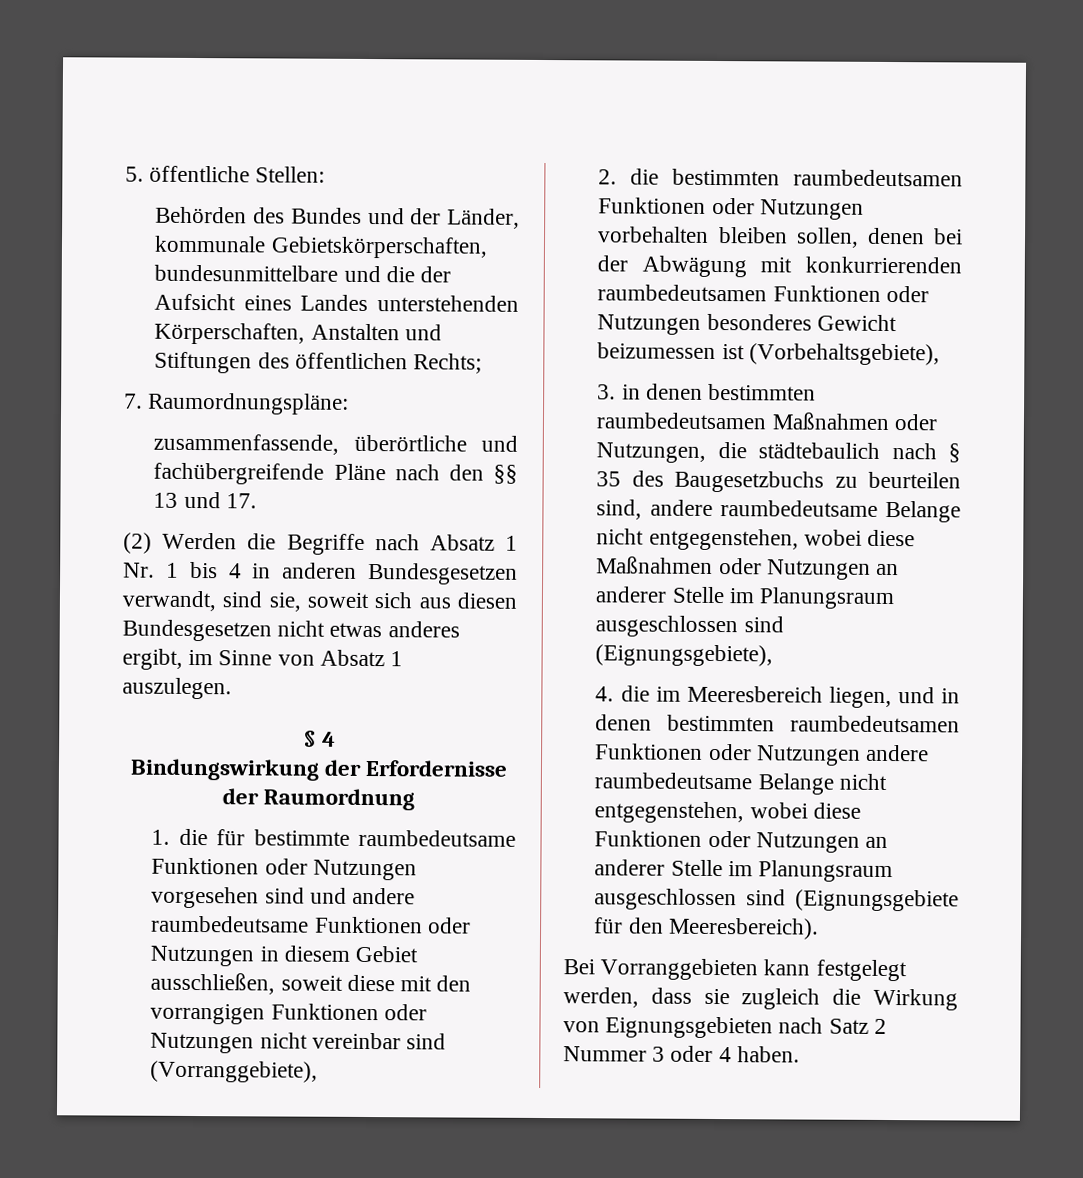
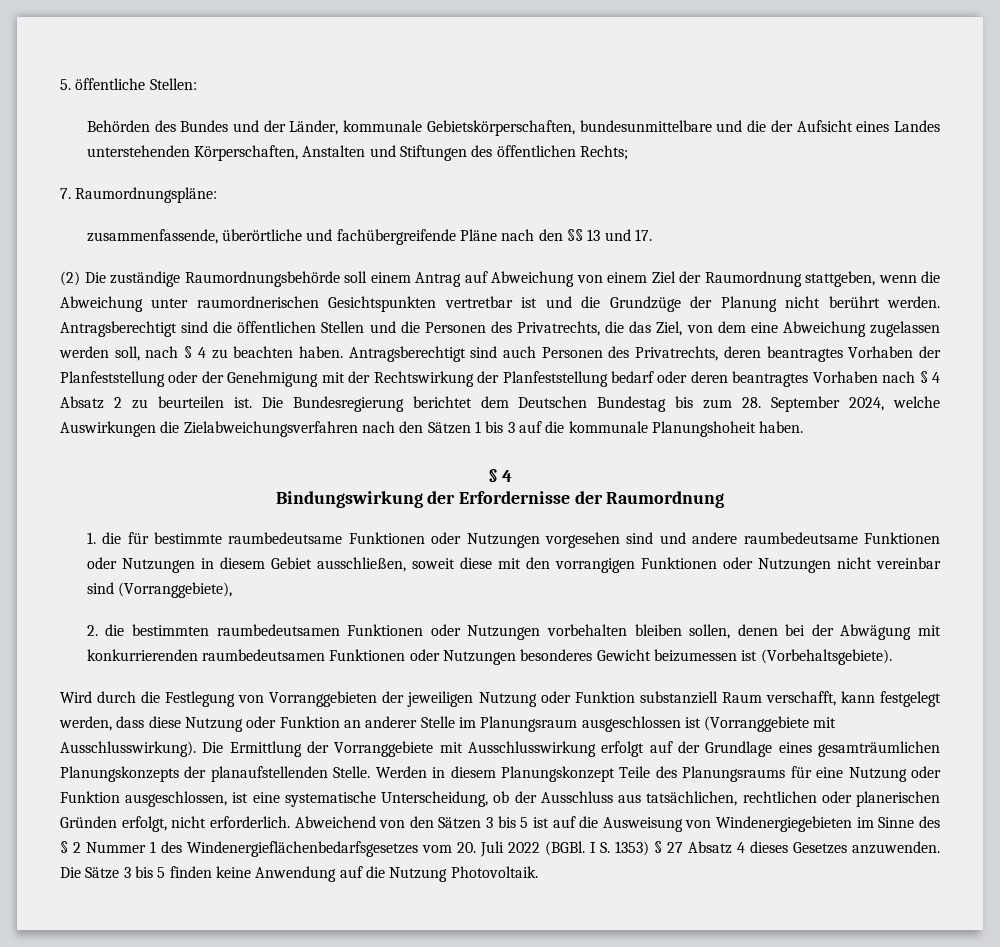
- (2) Werden die Begriffe nach Absatz 1 Nr. 1 bis 4 in anderen Bundesgesetzen verwandt, sind sie, soweit sich aus diesen Bundesgesetzen nicht etwas anderes ergibt, im Sinne von Absatz 1 auszulegen.
+ (2) Die zuständige Raumordnungsbehörde soll einem Antrag auf Abweichung von einem Ziel der Raumordnung stattgeben, wenn die Abweichung unter raumordnerischen Gesichtspunkten vertretbar ist und die Grundzüge der Planung nicht berührt werden. Antragsberechtigt sind die öffentlichen Stellen und die Personen des Privatrechts, die das Ziel, von dem eine Abweichung zugelassen werden soll, nach § 4 zu beachten haben. Antragsberechtigt sind auch Personen des Privatrechts, deren beantragtes Vorhaben der Planfeststellung oder der Genehmigung mit der Rechtswirkung der Planfeststellung bedarf oder deren beantragtes Vorhaben nach § 4 Absatz 2 zu beurteilen ist. Die Bundesregierung berichtet dem Deutschen Bundestag bis zum 28. September 2024, welche Auswirkungen die Zielabweichungsverfahren nach den Sätzen 1 bis 3 auf die kommunale Planungshoheit haben.
- 2. die bestimmten raumbedeutsamen Funktionen oder Nutzungen vorbehalten bleiben sollen, denen bei der Abwägung mit konkurrierenden raumbedeutsamen Funktionen oder Nutzungen besonderes Gewicht beizumessen ist (Vorbehaltsgebiete),
- 3. in denen bestimmten raumbedeutsamen Maßnahmen oder Nutzungen, die städtebaulich nach § 35 des Baugesetzbuchs zu beurteilen sind, andere raumbedeutsame Belange nicht entgegenstehen, wobei diese Maßnahmen oder Nutzungen an anderer Stelle im Planungsraum ausgeschlossen sind (Eignungsgebiete),
- 4. die im Meeresbereich liegen, und in denen bestimmten raumbedeutsamen Funktionen oder Nutzungen andere raumbedeutsame Belange nicht entgegenstehen, wobei diese Funktionen oder Nutzungen an anderer Stelle im Planungsraum ausgeschlossen sind (Eignungsgebiete für den Meeresbereich).
- Bei Vorranggebieten kann festgelegt werden, dass sie zugleich die Wirkung von Eignungsgebieten nach Satz 2 Nummer 3 oder 4 haben.
+ 2. die bestimmten raumbedeutsamen Funktionen oder Nutzungen vorbehalten bleiben sollen, denen bei der Abwägung mit konkurrierenden raumbedeutsamen Funktionen oder Nutzungen besonderes Gewicht beizumessen ist (Vorbehaltsgebiete).
+ Wird durch die Festlegung von Vorranggebieten der jeweiligen Nutzung oder Funktion substanziell Raum verschafft, kann festgelegt werden, dass diese Nutzung oder Funktion an anderer Stelle im Planungsraum ausgeschlossen ist (Vorranggebiete mit Ausschlusswirkung). Die Ermittlung der Vorranggebiete mit Ausschlusswirkung erfolgt auf der Grundlage eines gesamträumlichen Planungskonzepts der planaufstellenden Stelle. Werden in diesem Planungskonzept Teile des Planungsraums für eine Nutzung oder Funktion ausgeschlossen, ist eine systematische Unterscheidung, ob der Ausschluss aus tatsächlichen, rechtlichen oder planerischen Gründen erfolgt, nicht erforderlich. Abweichend von den Sätzen 3 bis 5 ist auf die Ausweisung von Windenergiegebieten im Sinne des § 2 Nummer 1 des Windenergieflächenbedarfsgesetzes vom 20. Juli 2022 (BGBl. I S. 1353) § 27 Absatz 4 dieses Gesetzes anzuwenden. Die Sätze 3 bis 5 finden keine Anwendung auf die Nutzung Photovoltaik.

